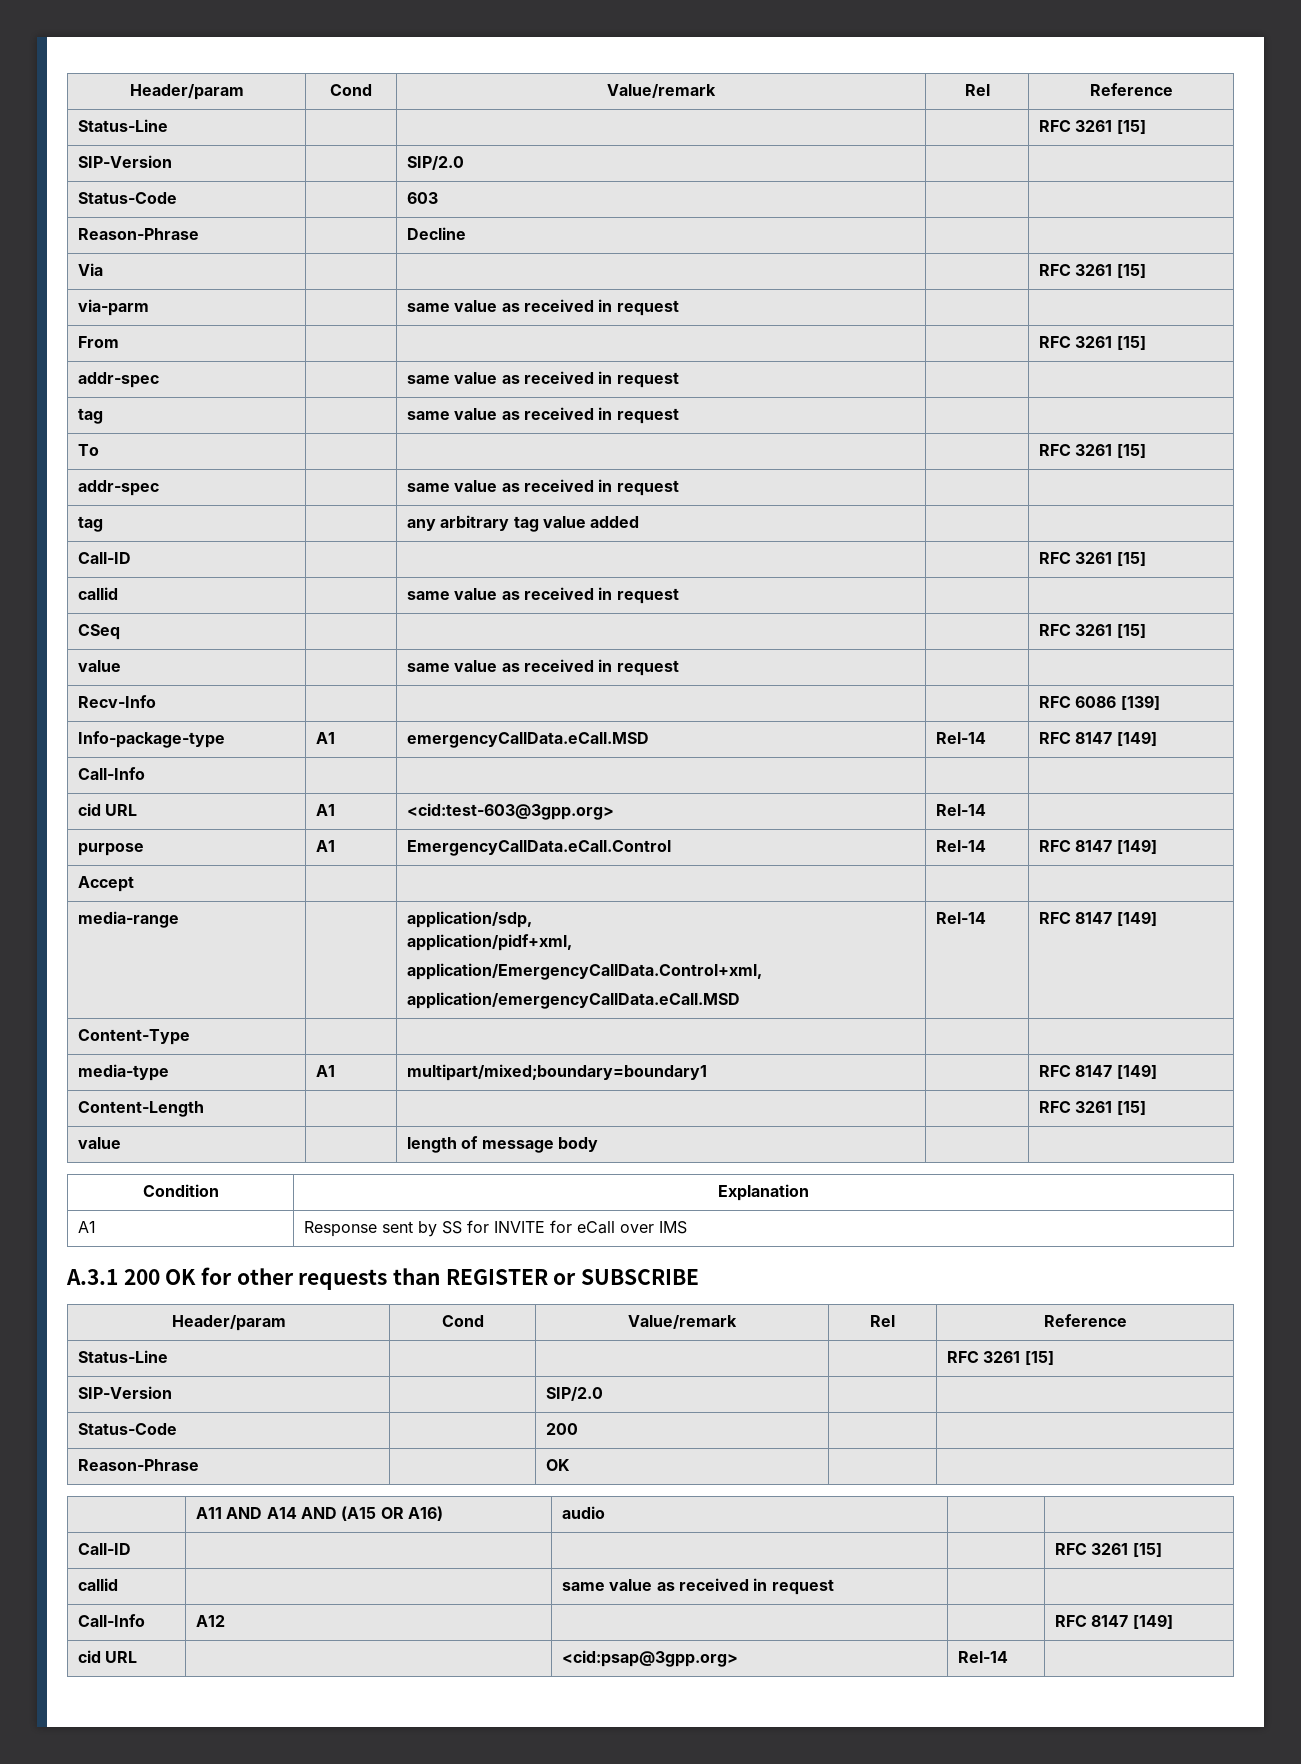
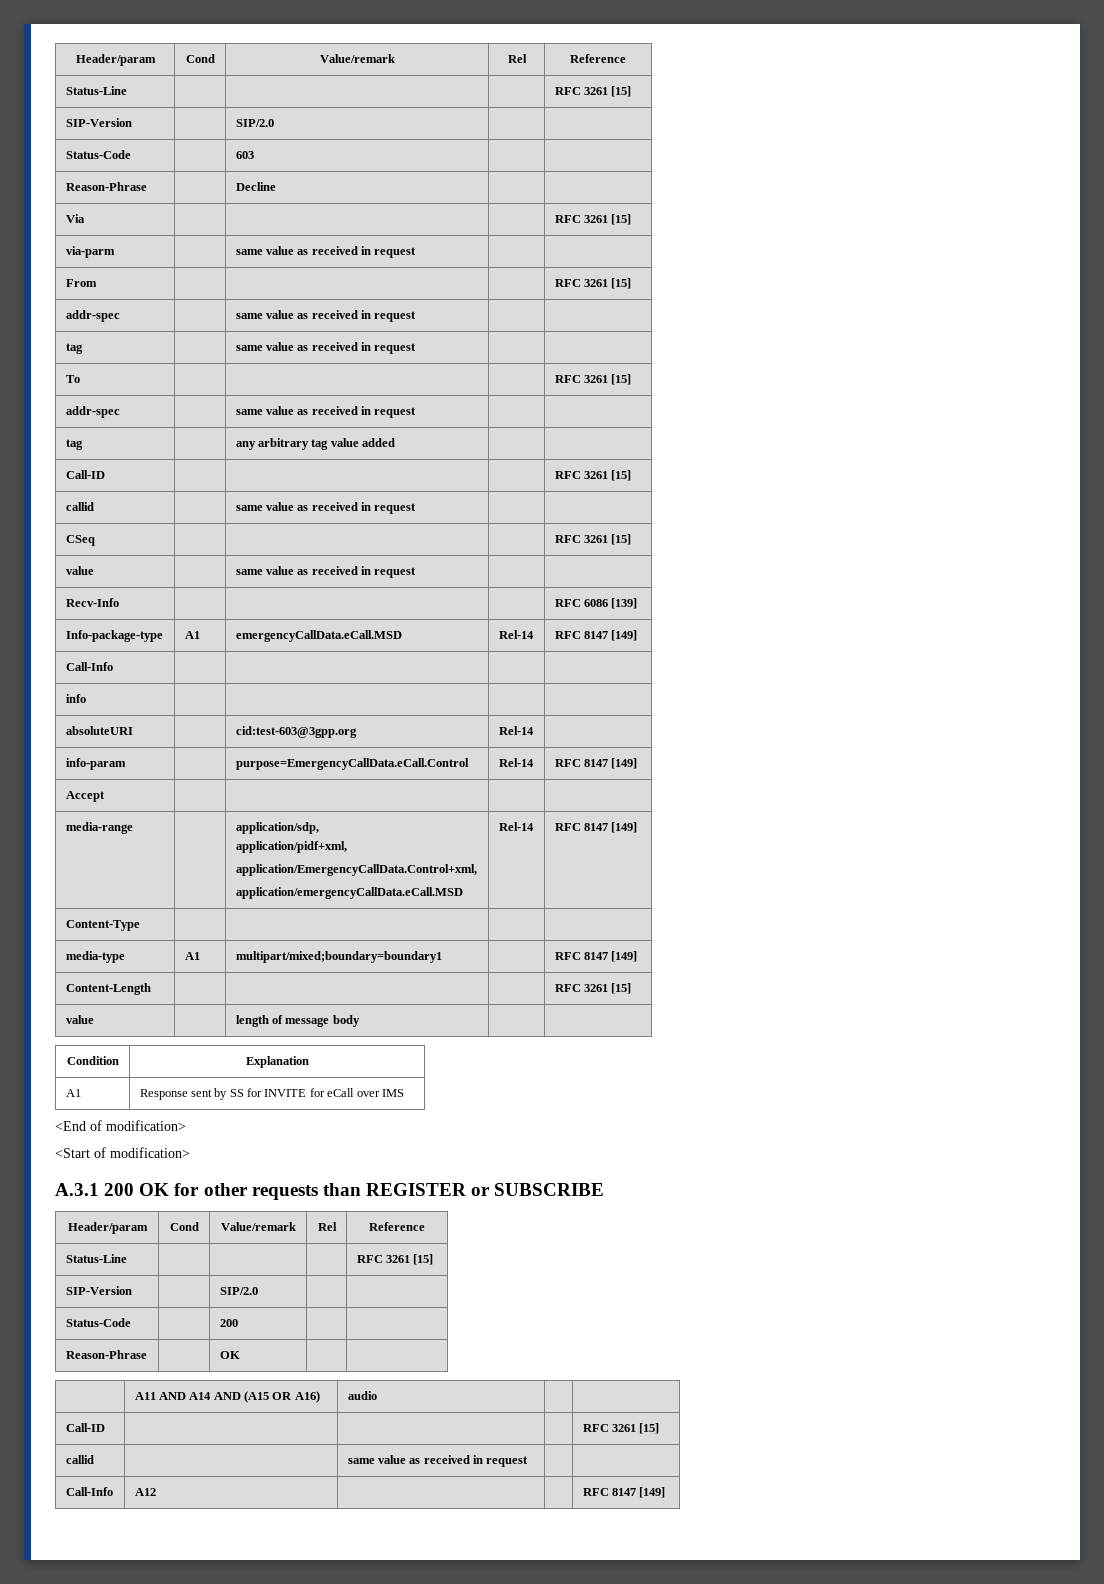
- cid URL | A1 | <cid:test-603@3gpp.org> | Rel-14 |
- purpose | A1 | EmergencyCallData.eCall.Control | Rel-14 | RFC 8147 [149]
+ info | | | |
+ absoluteURI | | cid:test-603@3gpp.org | Rel-14 |
+ info-param | | purpose=EmergencyCallData.eCall.Control | Rel-14 | RFC 8147 [149]
+ <End of modification>
+ <Start of modification>
- cid URL | | <cid:psap@3gpp.org> | Rel-14 |

